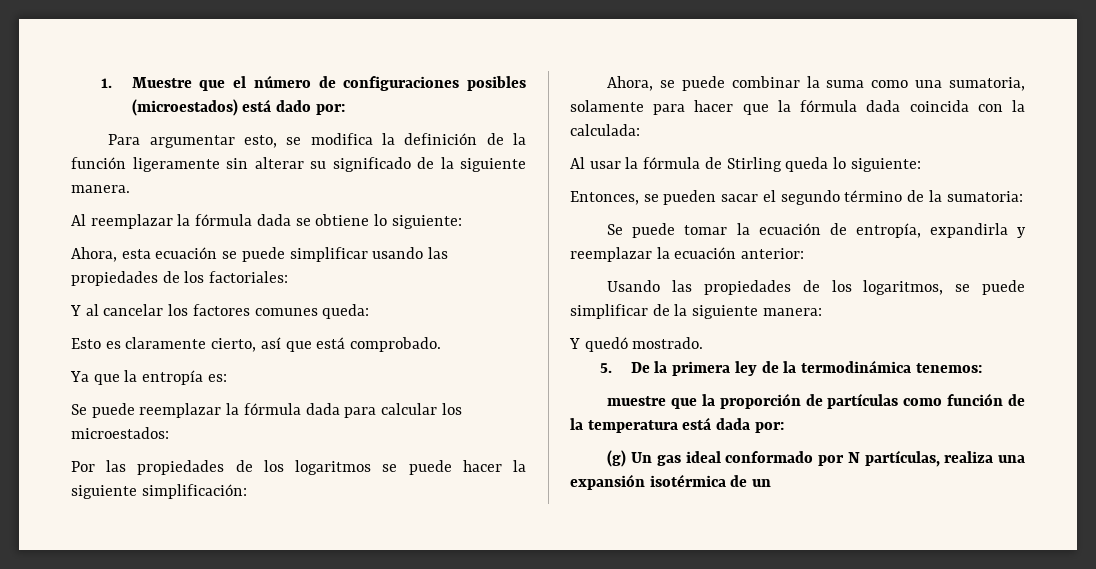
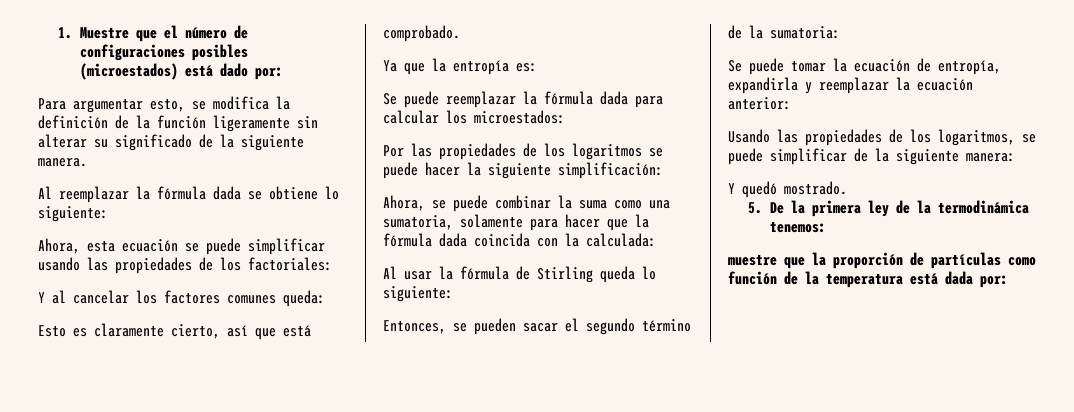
- (g) Un gas ideal conformado por N partículas, realiza una expansión isotérmica de un

